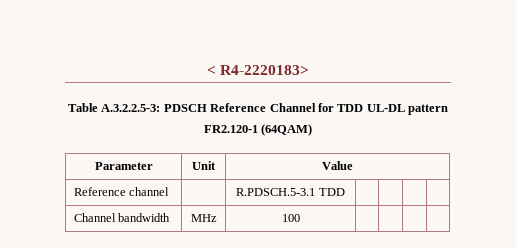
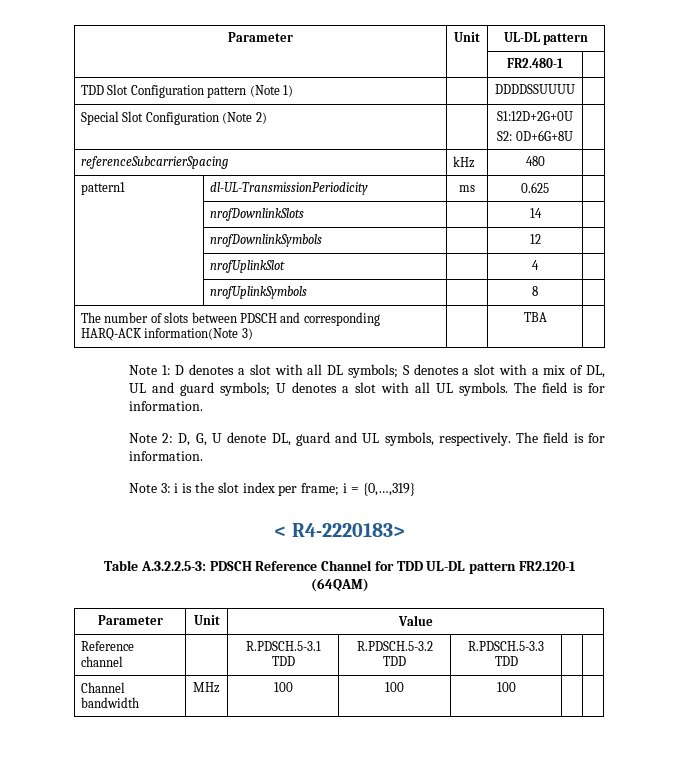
+ Parameter | Unit | UL-DL pattern
+ | | FR2.480-1 |
+ TDD Slot Configuration pattern (Note 1) | | DDDDSSUUUU |
+ Special Slot Configuration (Note 2) | | S1:12D+2G+0U
+ S2: 0D+6G+8U |
+ referenceSubcarrierSpacing | kHz | 480 |
+ pattern1 | dl-UL-TransmissionPeriodicity | ms | 0.625 |
+ | nrofDownlinkSlots | | 14 |
+ | nrofDownlinkSymbols | | 12 |
+ | nrofUplinkSlot | | 4 |
+ | nrofUplinkSymbols | | 8 |
+ The number of slots between PDSCH and corresponding HARQ-ACK information(Note 3) | | TBA |
+ Note 1: D denotes a slot with all DL symbols; S denotes a slot with a mix of DL, UL and guard symbols; U denotes a slot with all UL symbols. The field is for information.
+ Note 2: D, G, U denote DL, guard and UL symbols, respectively. The field is for information.
+ Note 3: i is the slot index per frame; i = {0,…,319}
- Reference channel | | R.PDSCH.5-3.1 TDD | | | |
+ Reference channel | | R.PDSCH.5-3.1 TDD | R.PDSCH.5-3.2 TDD | R.PDSCH.5-3.3 TDD | |
- Channel bandwidth | MHz | 100 | | | |
+ Channel bandwidth | MHz | 100 | 100 | 100 | |

